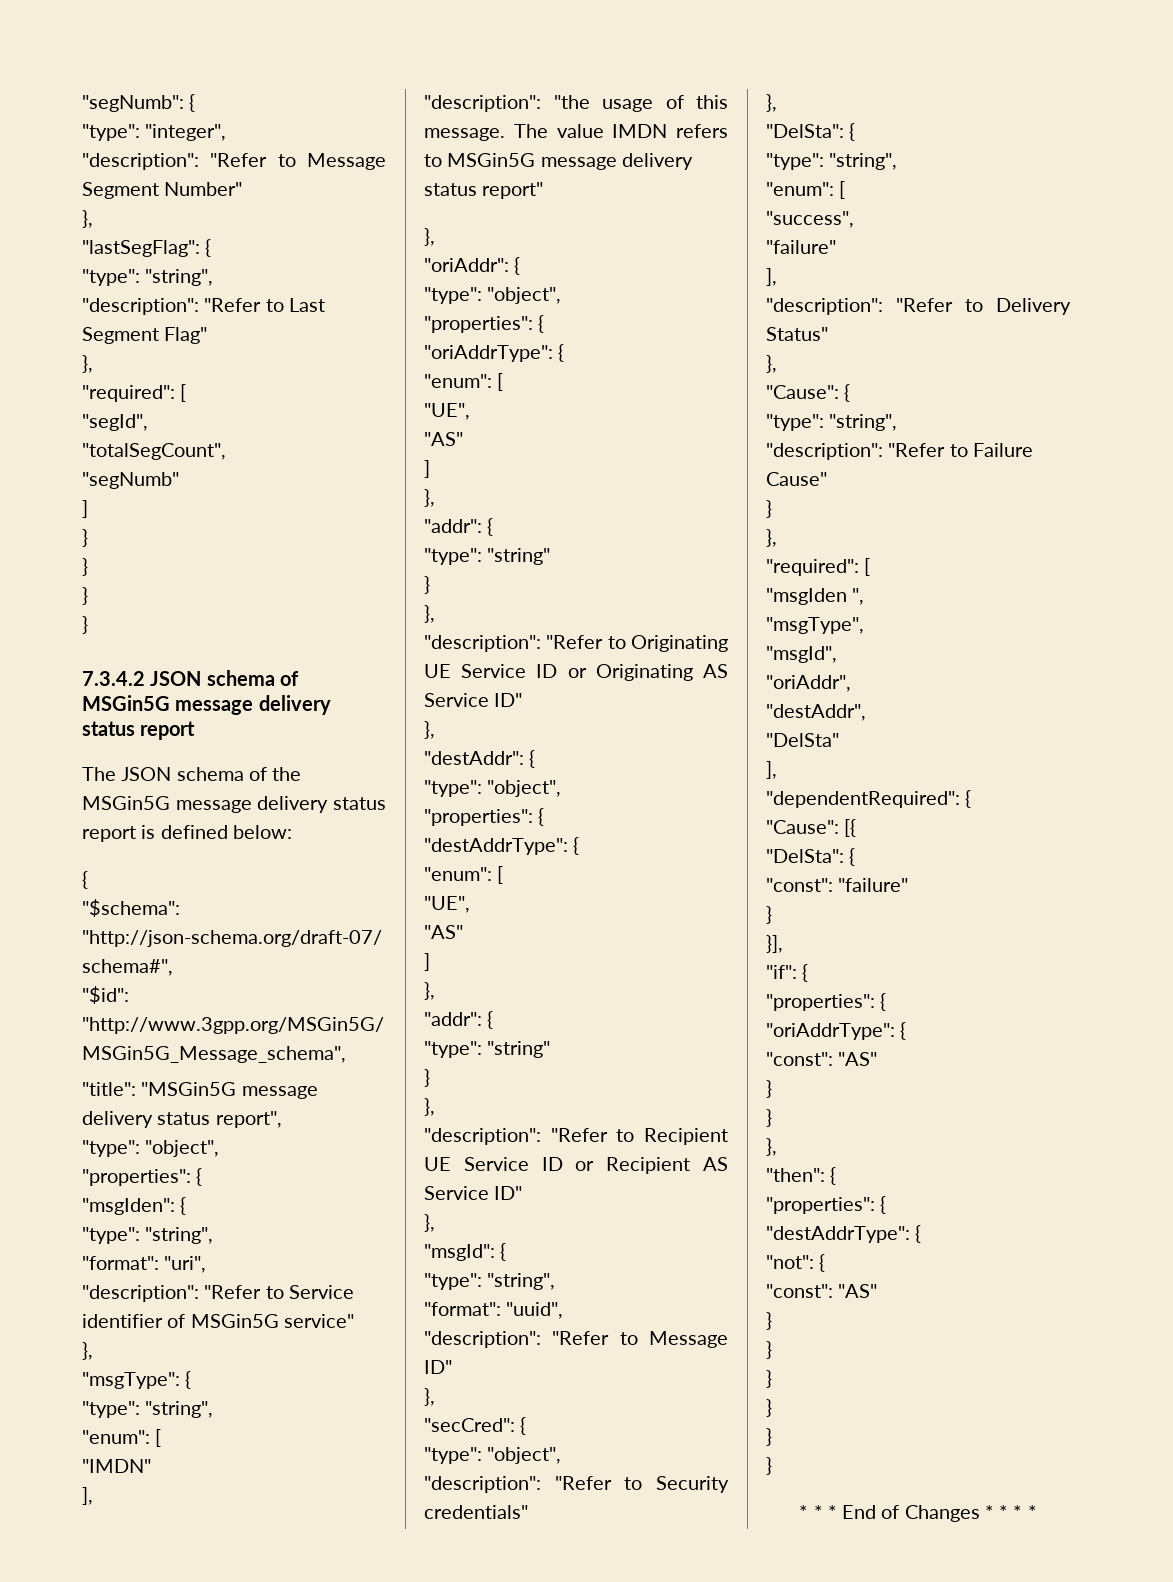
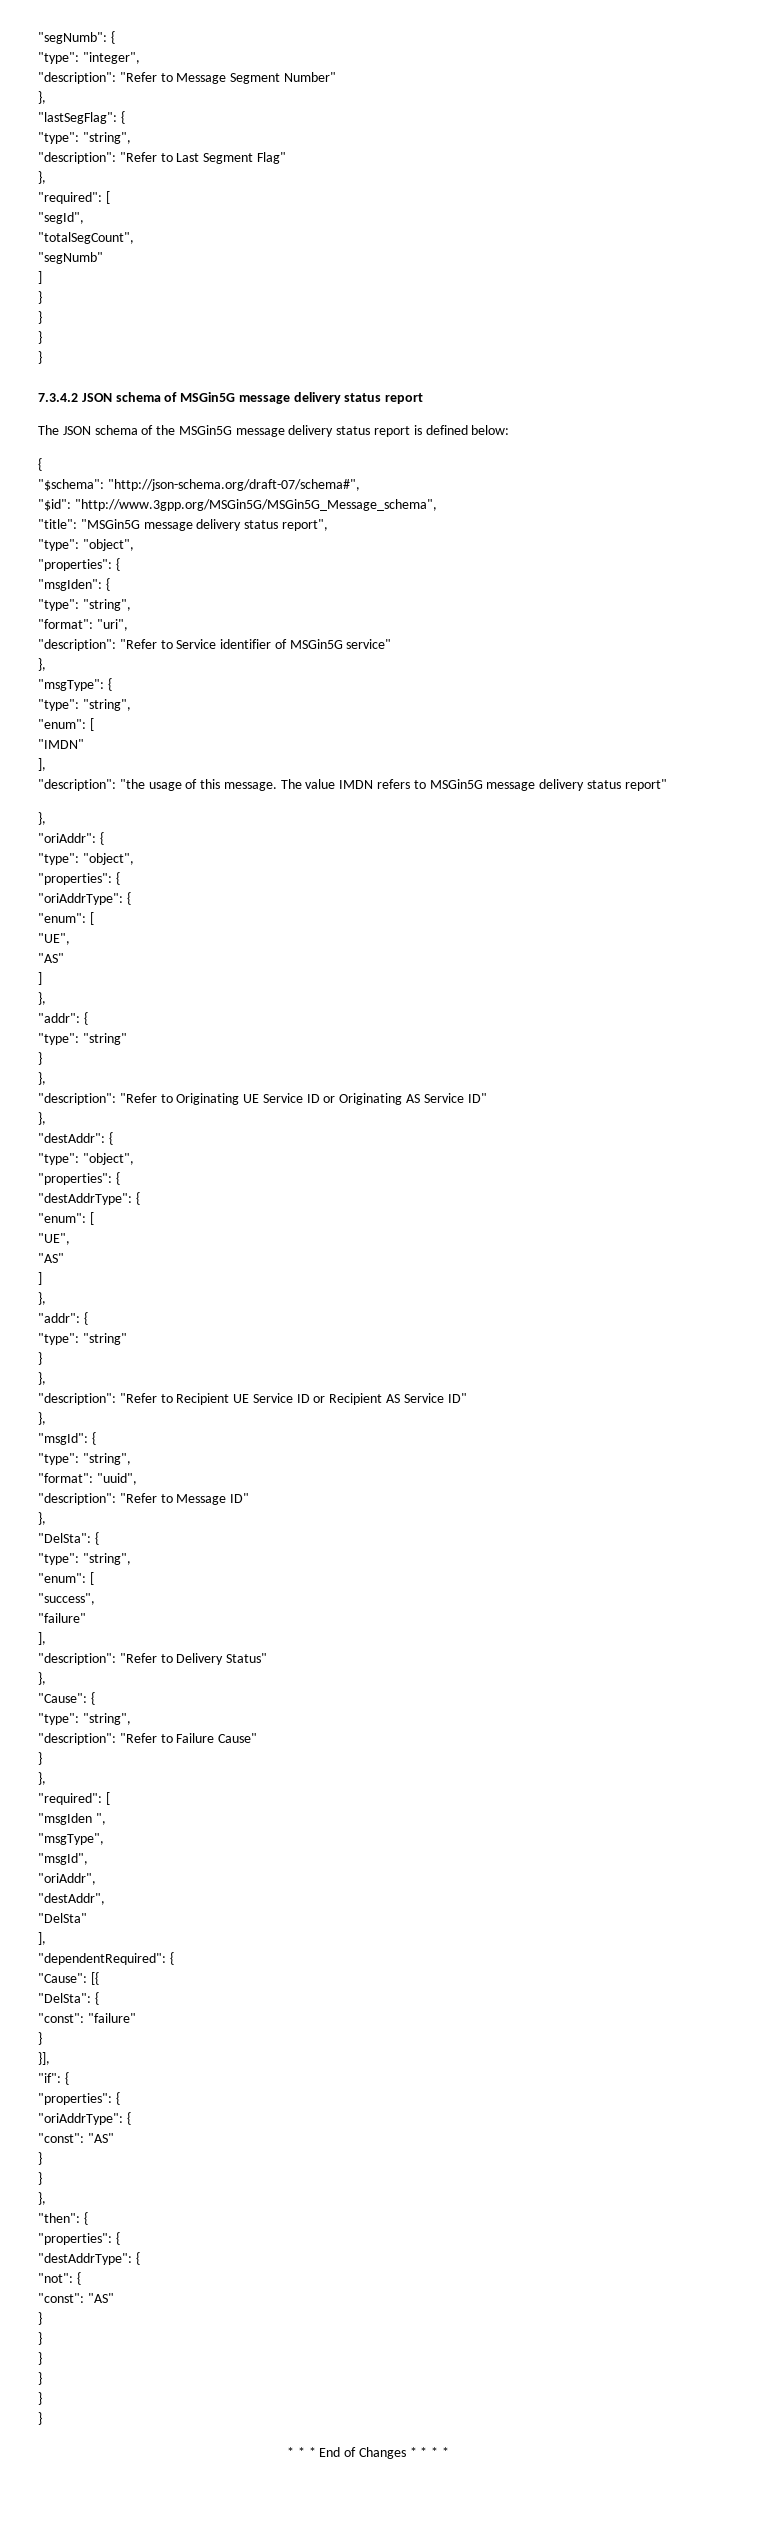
- "secCred": {
- "type": "object",
- "description": "Refer to Security credentials"
- },

